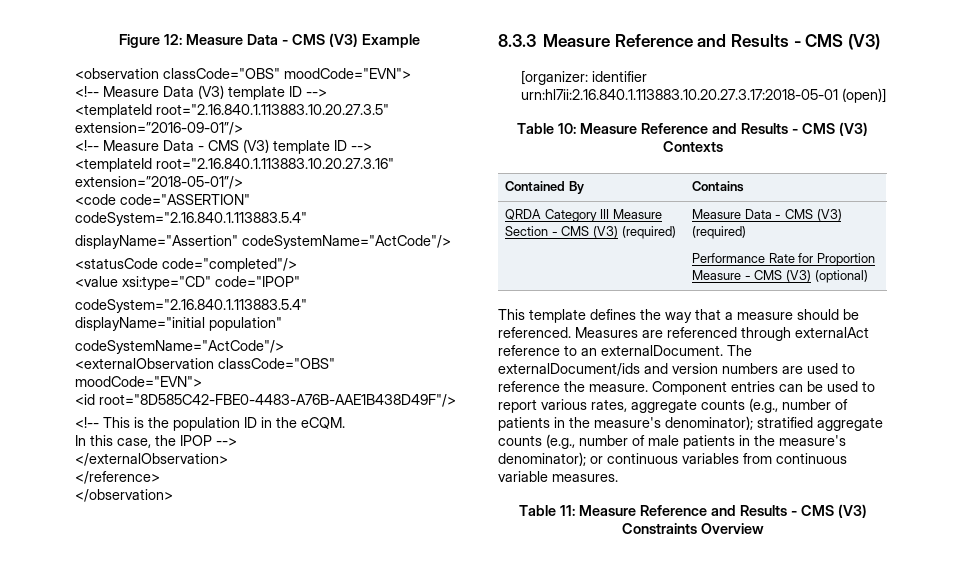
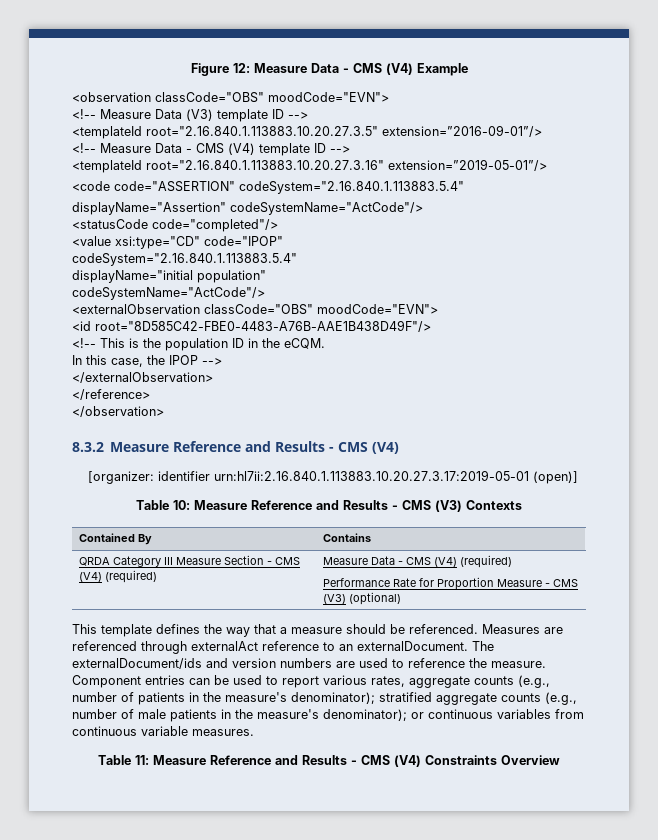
- Figure 12: Measure Data - CMS (V3) Example
+ Figure 12: Measure Data - CMS (V4) Example
- <!-- Measure Data - CMS (V3) template ID -->
+ <!-- Measure Data - CMS (V4) template ID -->
- <templateId root="2.16.840.1.113883.10.20.27.3.16" extension=”2018-05-01”/>
+ <templateId root="2.16.840.1.113883.10.20.27.3.16" extension=”2019-05-01”/>
- 8.3.3 Measure Reference and Results - CMS (V3)
+ 8.3.2 Measure Reference and Results - CMS (V4)
- [organizer: identifier urn:hl7ii:2.16.840.1.113883.10.20.27.3.17:2018-05-01 (open)]
+ [organizer: identifier urn:hl7ii:2.16.840.1.113883.10.20.27.3.17:2019-05-01 (open)]
- QRDA Category III Measure Section - CMS (V3) (required) | Measure Data - CMS (V3) (required)
+ QRDA Category III Measure Section - CMS (V4) (required) | Measure Data - CMS (V4) (required)
- Table 11: Measure Reference and Results - CMS (V3) Constraints Overview
+ Table 11: Measure Reference and Results - CMS (V4) Constraints Overview

